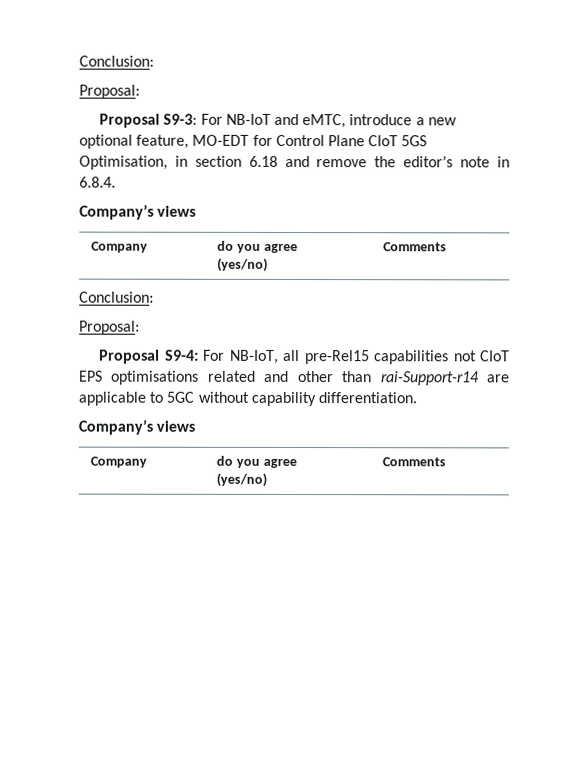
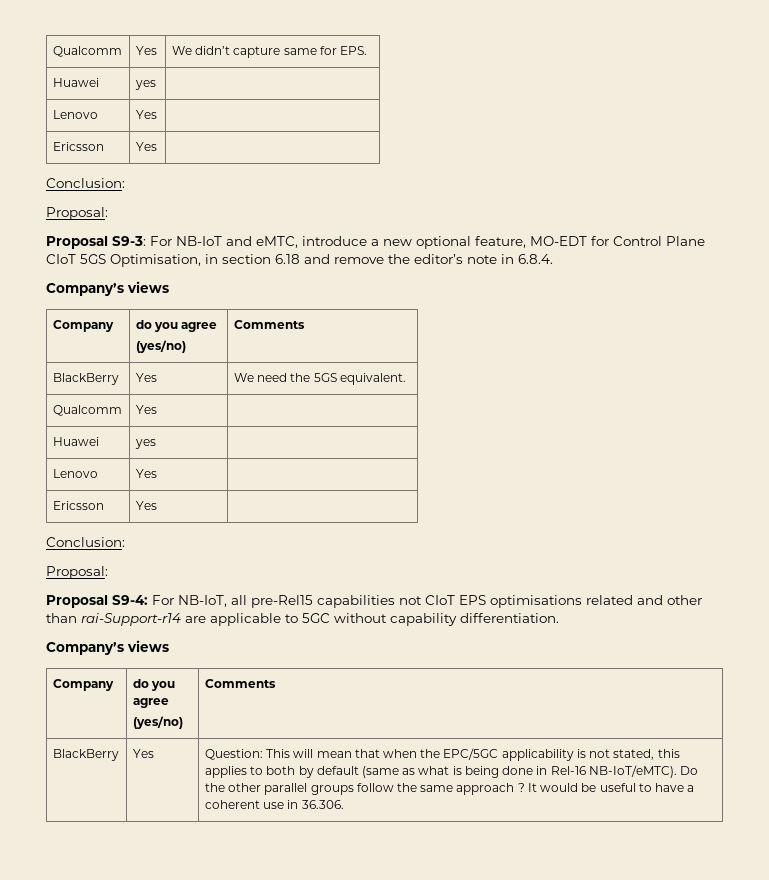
+ Qualcomm | Yes | We didn’t capture same for EPS.
+ Huawei | yes |
+ Lenovo | Yes |
+ Ericsson | Yes |
+ BlackBerry | Yes | We need the 5GS equivalent.
+ Qualcomm | Yes |
+ Huawei | yes |
+ Lenovo | Yes |
+ Ericsson | Yes |
+ BlackBerry | Yes | Question: This will mean that when the EPC/5GC applicability is not stated, this applies to both by default (same as what is being done in Rel-16 NB-IoT/eMTC). Do the other parallel groups follow the same approach ? It would be useful to have a coherent use in 36.306.

